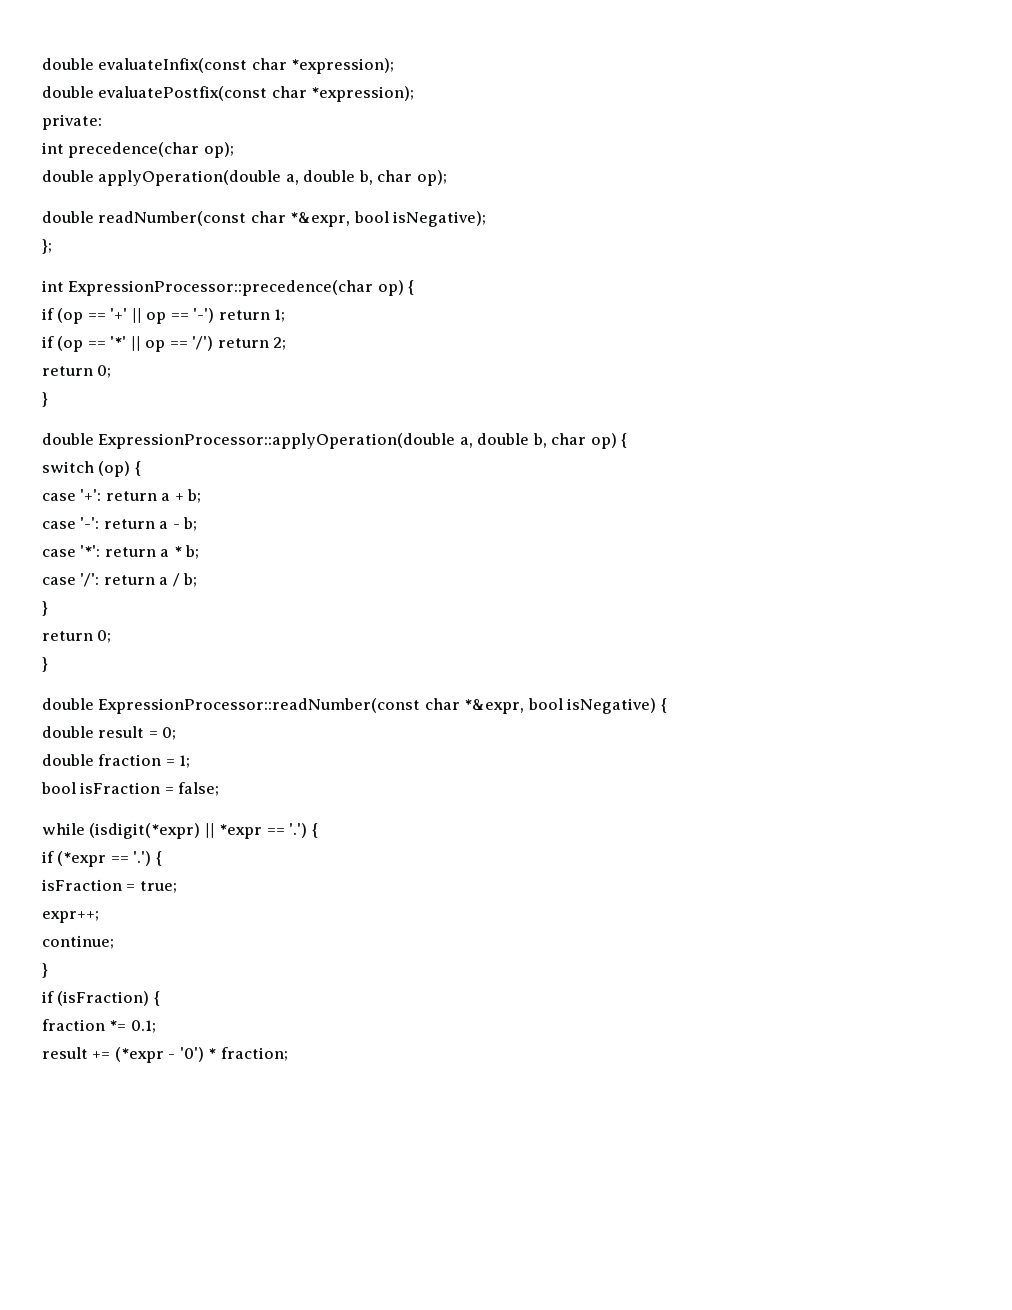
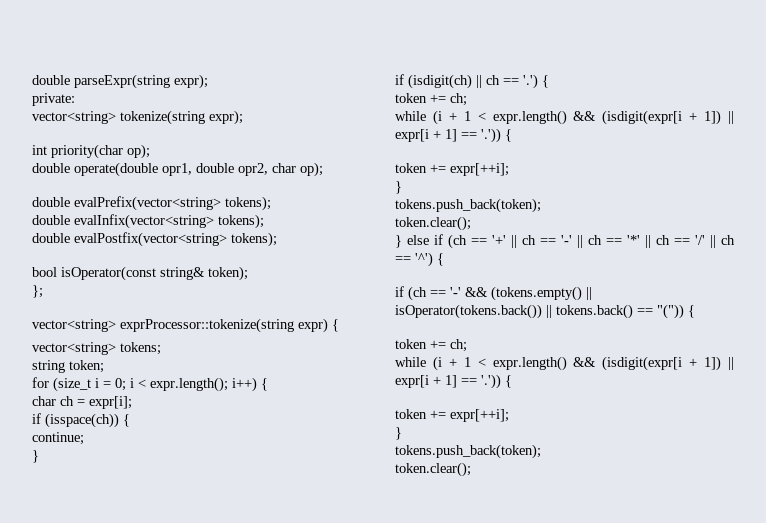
- double evaluateInfix(const char *expression);
- double evaluatePostfix(const char *expression);
+ double parseExpr(string expr);
  private:
- int precedence(char op);
- double applyOperation(double a, double b, char op);
+ vector<string> tokenize(string expr);
+ int priority(char op);
+ double operate(double opr1, double opr2, char op);
- double readNumber(const char *&expr, bool isNegative);
+ double evalPrefix(vector<string> tokens);
+ double evalInfix(vector<string> tokens);
+ double evalPostfix(vector<string> tokens);
+ bool isOperator(const string& token);
  };
- int ExpressionProcessor::precedence(char op) {
- if (op == '+' || op == '-') return 1;
- if (op == '*' || op == '/') return 2;
- return 0;
- }
- double ExpressionProcessor::applyOperation(double a, double b, char op) {
- switch (op) {
- case '+': return a + b;
- case '-': return a - b;
- case '*': return a * b;
- case '/': return a / b;
- }
- return 0;
- }
- double ExpressionProcessor::readNumber(const char *&expr, bool isNegative) {
- double result = 0;
- double fraction = 1;
- bool isFraction = false;
- while (isdigit(*expr) || *expr == '.') {
- if (*expr == '.') {
- isFraction = true;
- expr++;
+ vector<string> exprProcessor::tokenize(string expr) {
+ vector<string> tokens;
+ string token;
+ for (size_t i = 0; i < expr.length(); i++) {
+ char ch = expr[i];
+ if (isspace(ch)) {
  continue;
  }
- if (isFraction) {
- fraction *= 0.1;
- result += (*expr - '0') * fraction;
+ if (isdigit(ch) || ch == '.') {
+ token += ch;
+ while (i + 1 < expr.length() && (isdigit(expr[i + 1]) || expr[i + 1] == '.')) {
+ token += expr[++i];
+ }
+ tokens.push_back(token);
+ token.clear();
+ } else if (ch == '+' || ch == '-' || ch == '*' || ch == '/' || ch == '^') {
+ if (ch == '-' && (tokens.empty() || isOperator(tokens.back()) || tokens.back() == "(")) {
+ token += ch;
+ while (i + 1 < expr.length() && (isdigit(expr[i + 1]) || expr[i + 1] == '.')) {
+ token += expr[++i];
+ }
+ tokens.push_back(token);
+ token.clear();

